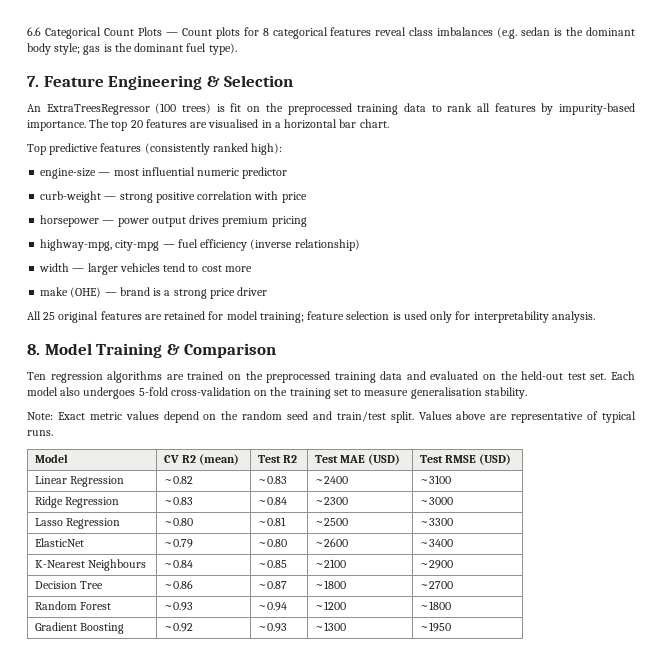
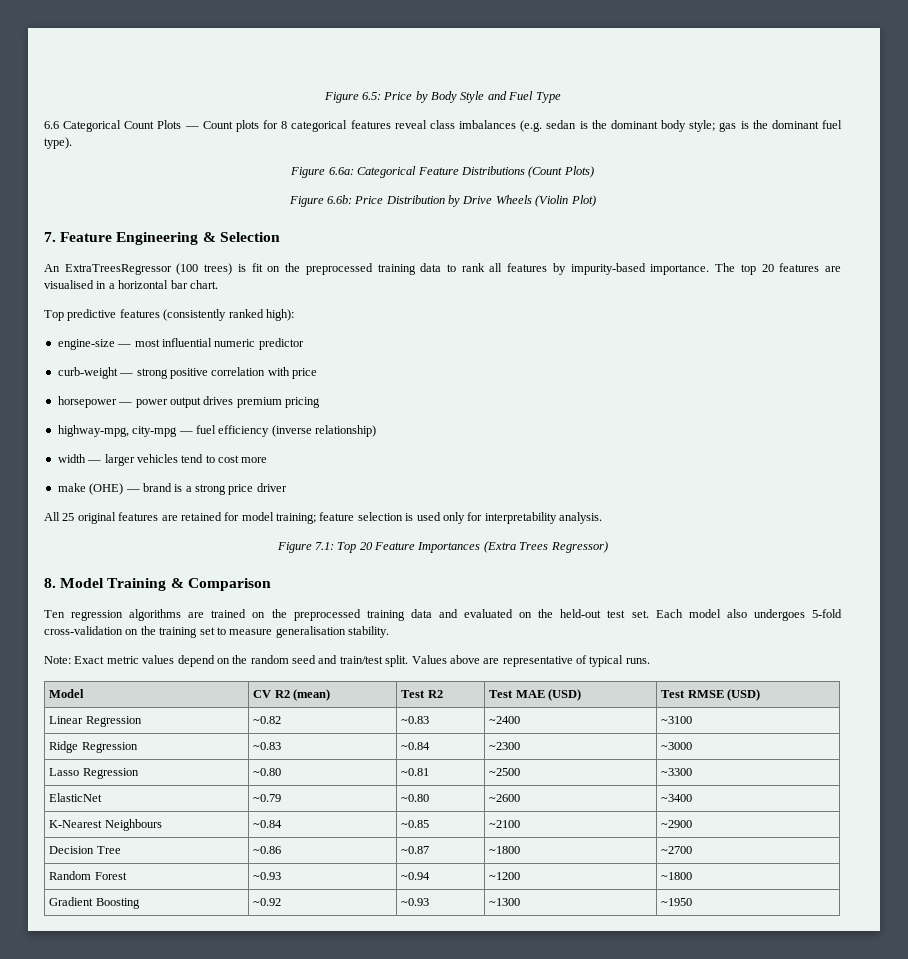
+ Figure 6.5: Price by Body Style and Fuel Type
+ Figure 6.6a: Categorical Feature Distributions (Count Plots)
+ Figure 6.6b: Price Distribution by Drive Wheels (Violin Plot)
+ Figure 7.1: Top 20 Feature Importances (Extra Trees Regressor)

